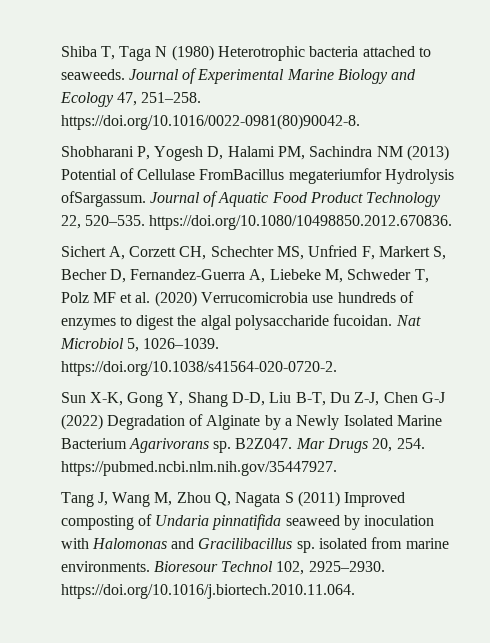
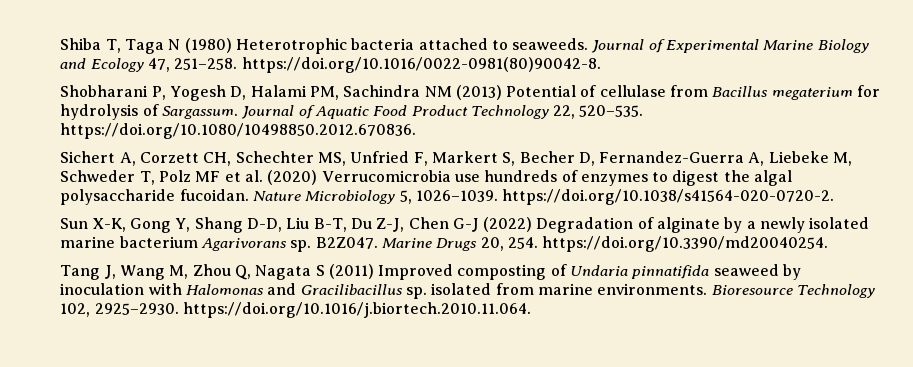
- Shobharani P, Yogesh D, Halami PM, Sachindra NM (2013) Potential of Cellulase FromBacillus megateriumfor Hydrolysis ofSargassum.
+ Shobharani P, Yogesh D, Halami PM, Sachindra NM (2013) Potential of cellulase from Bacillus megaterium for hydrolysis of Sargassum.
- Nat Microbiol 5, 1026–1039. https://doi.org/10.1038/s41564-020-0720-2.
+ Nature Microbiology 5, 1026–1039. https://doi.org/10.1038/s41564-020-0720-2.
- Sun X-K, Gong Y, Shang D-D, Liu B-T, Du Z-J, Chen G-J (2022) Degradation of Alginate by a Newly Isolated Marine Bacterium Agarivorans sp.
+ Sun X-K, Gong Y, Shang D-D, Liu B-T, Du Z-J, Chen G-J (2022) Degradation of alginate by a newly isolated marine bacterium Agarivorans sp.
- Mar Drugs 20, 254. https://pubmed.ncbi.nlm.nih.gov/35447927.
+ Marine Drugs 20, 254. https://doi.org/10.3390/md20040254.
- Bioresour Technol 102, 2925–2930. https://doi.org/10.1016/j.biortech.2010.11.064.
+ Bioresource Technology 102, 2925–2930. https://doi.org/10.1016/j.biortech.2010.11.064.

